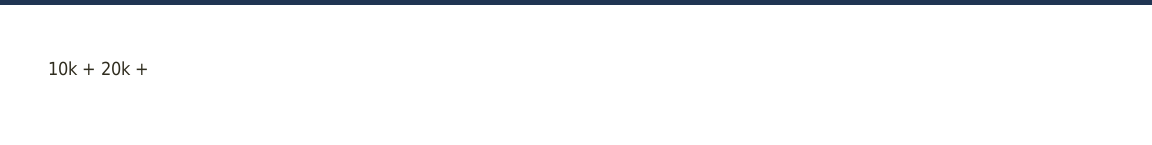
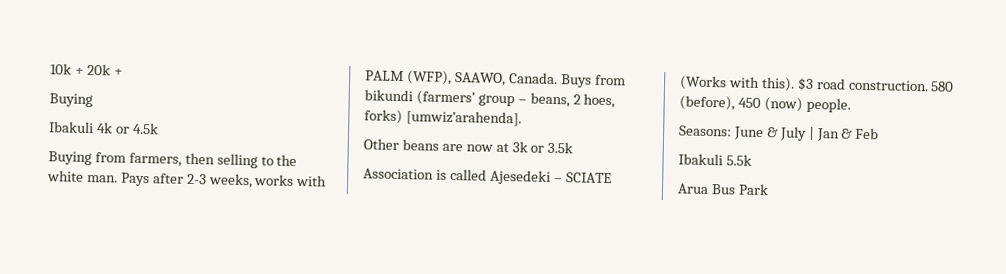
  10k + 20k +
+ Buying
+ Ibakuli 4k or 4.5k
+ Buying from farmers, then selling to the white man. Pays after 2-3 weeks, works with PALM (WFP), SAAWO, Canada. Buys from bikundi (farmers’ group – beans, 2 hoes, forks) [umwiz’arahenda].
+ Other beans are now at 3k or 3.5k
+ Association is called Ajesedeki – SCIATE (Works with this). $3 road construction. 580 (before), 450 (now) people.
+ Seasons: June & July | Jan & Feb
+ Ibakuli 5.5k
+ Arua Bus Park

